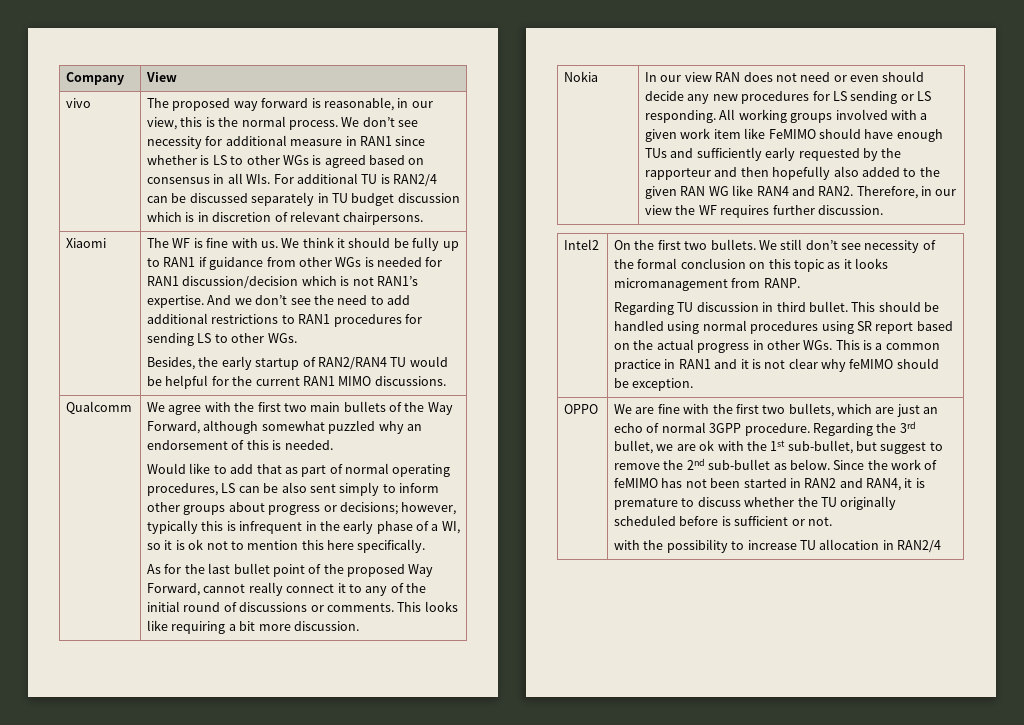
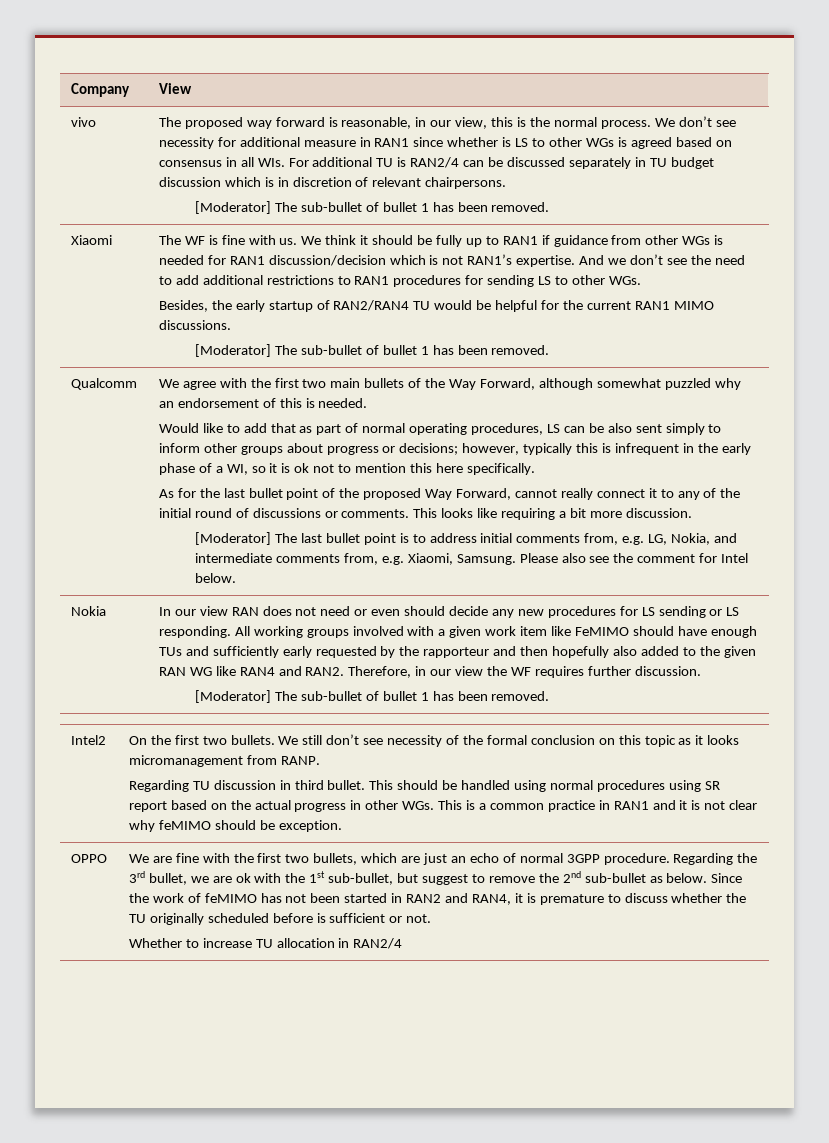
  We don’t see necessity for additional measure in RAN1 since whether is LS to other WGs is agreed based on consensus in all WIs. For additional TU is RAN2/4 can be discussed separately in TU budget discussion which is in discretion of relevant chairpersons.
+ [Moderator] The sub-bullet of bullet 1 has been removed.
  Besides, the early startup of RAN2/RAN4 TU would be helpful for the current RAN1 MIMO discussions.
+ [Moderator] The sub-bullet of bullet 1 has been removed.
+ [Moderator] The last bullet point is to address initial comments from, e.g. LG, Nokia, and intermediate comments from, e.g. Xiaomi, Samsung. Please also see the comment for Intel below.
  Therefore, in our view the WF requires further discussion.
+ [Moderator] The sub-bullet of bullet 1 has been removed.
- with the possibility to increase TU allocation in RAN2/4
+ Whether to increase TU allocation in RAN2/4

